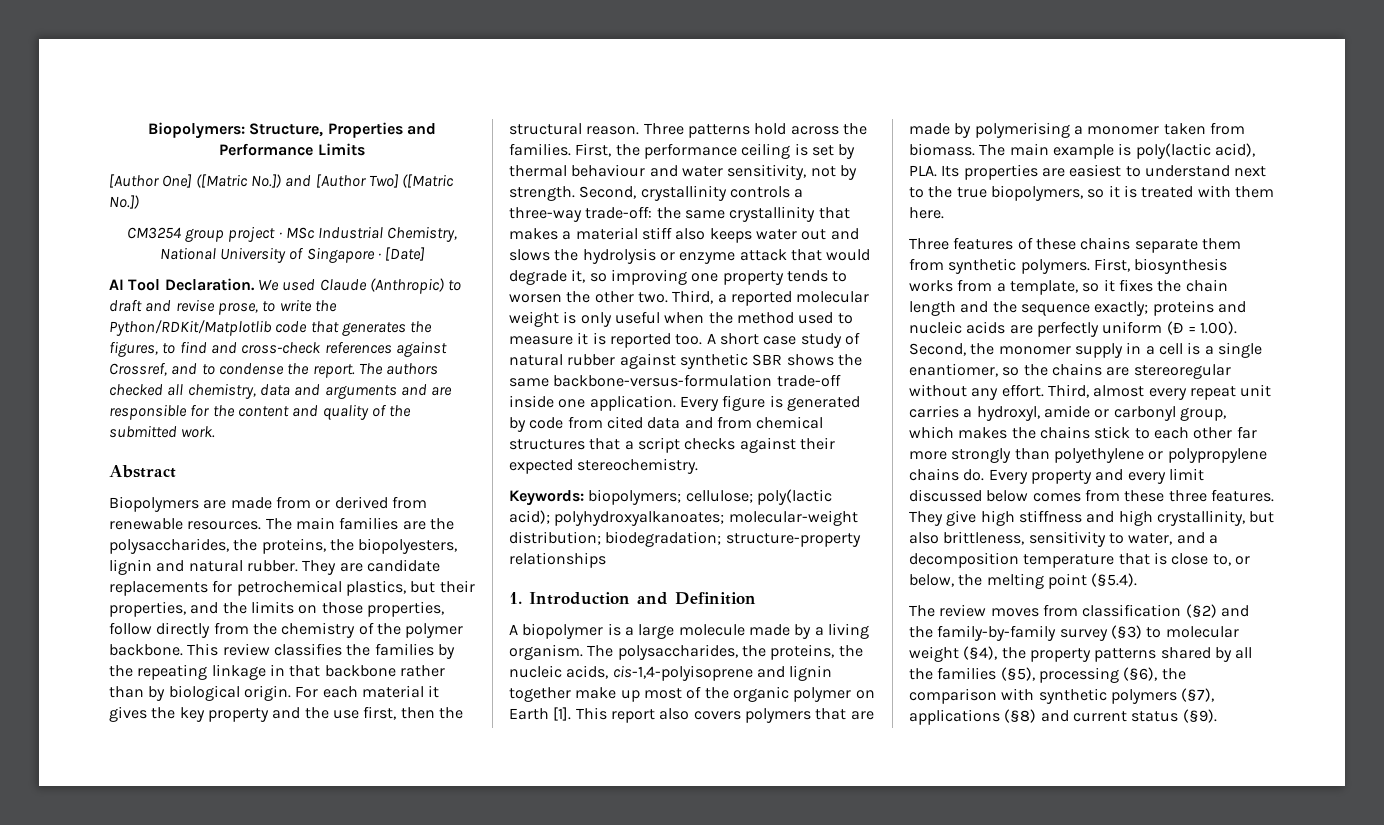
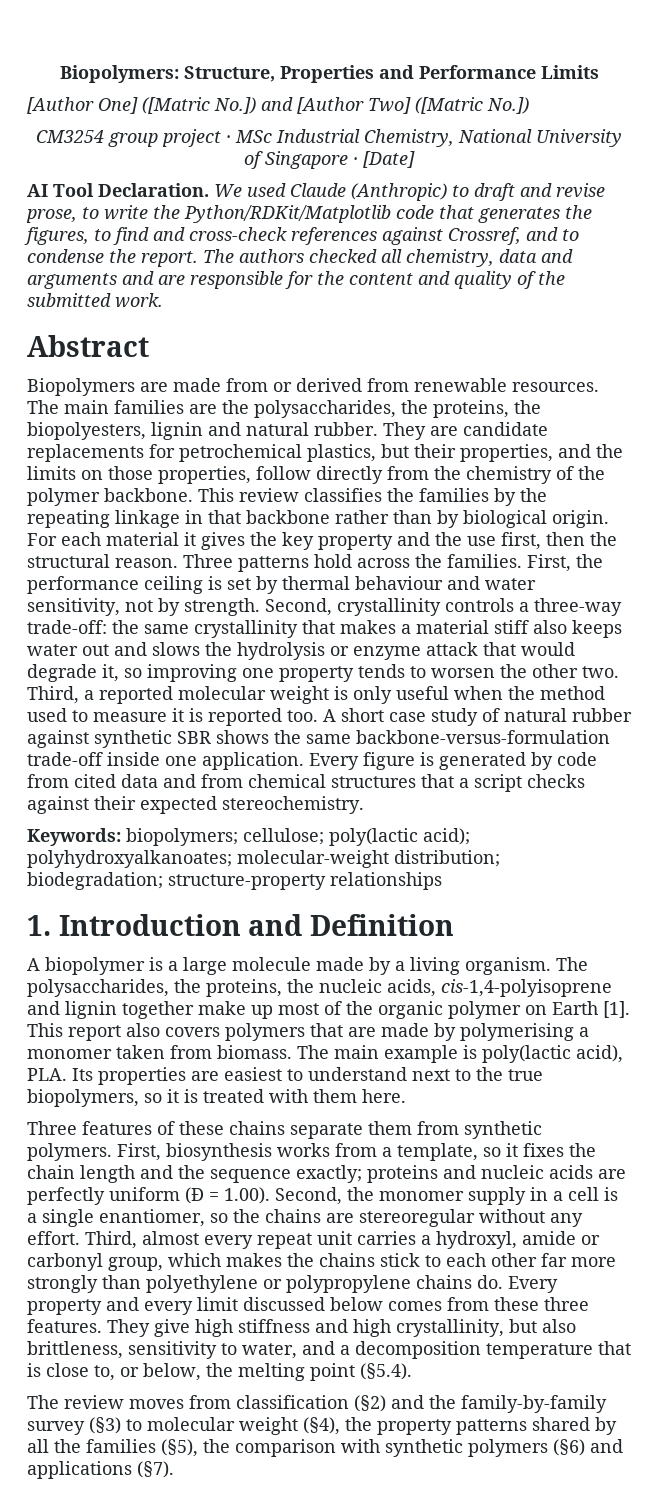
- The review moves from classification (§2) and the family-by-family survey (§3) to molecular weight (§4), the property patterns shared by all the families (§5), processing (§6), the comparison with synthetic polymers (§7), applications (§8) and current status (§9).
+ The review moves from classification (§2) and the family-by-family survey (§3) to molecular weight (§4), the property patterns shared by all the families (§5), the comparison with synthetic polymers (§6) and applications (§7).

